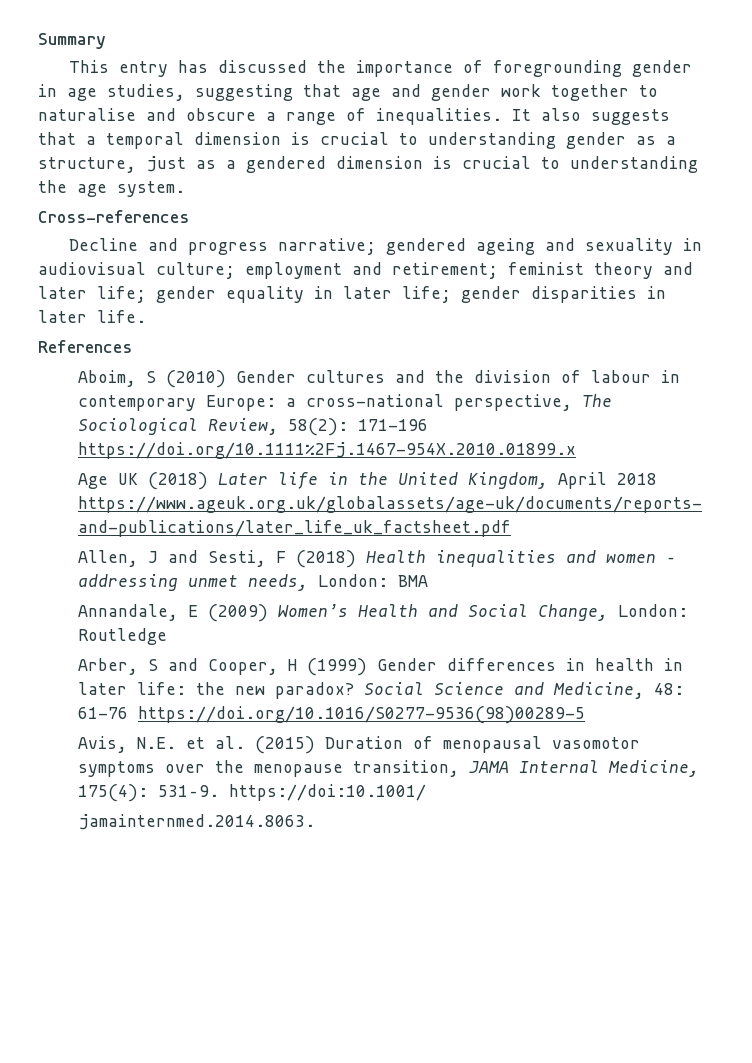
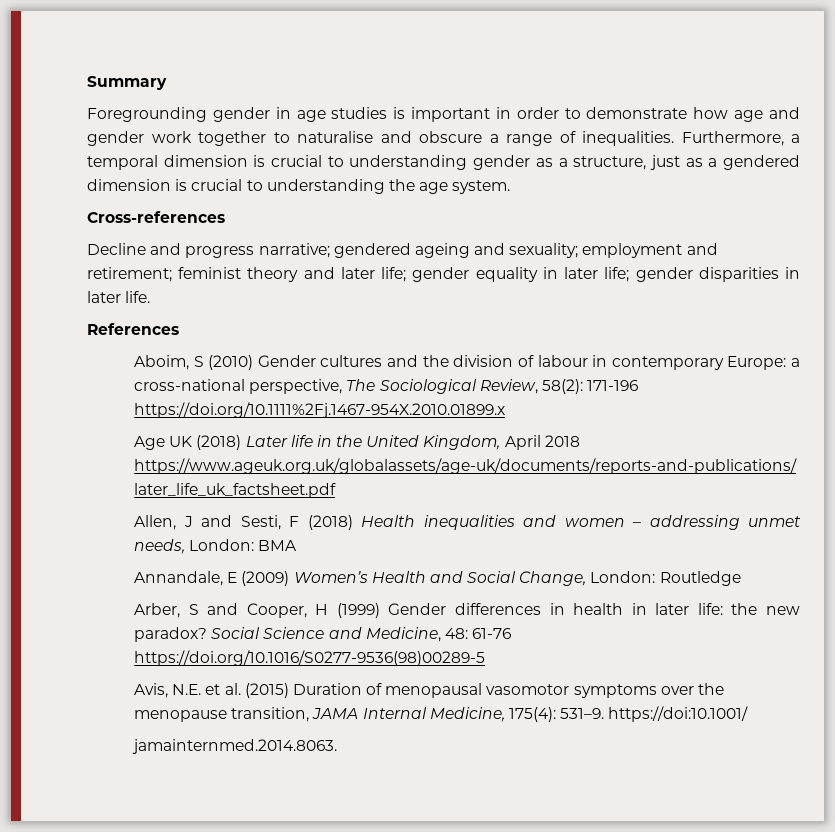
- This entry has discussed the importance of foregrounding gender in age studies, suggesting that age and gender work together to naturalise and obscure a range of inequalities.
+ Foregrounding gender in age studies is important in order to demonstrate how age and gender work together to naturalise and obscure a range of inequalities.
- It also suggests that a temporal dimension is crucial to understanding gender as a structure, just as a gendered dimension is crucial to understanding the age system.
+ Furthermore, a temporal dimension is crucial to understanding gender as a structure, just as a gendered dimension is crucial to understanding the age system.
- Decline and progress narrative; gendered ageing and sexuality in audiovisual culture; employment and retirement; feminist theory and later life; gender equality in later life; gender disparities in later life.
+ Decline and progress narrative; gendered ageing and sexuality; employment and retirement; feminist theory and later life; gender equality in later life; gender disparities in later life.

